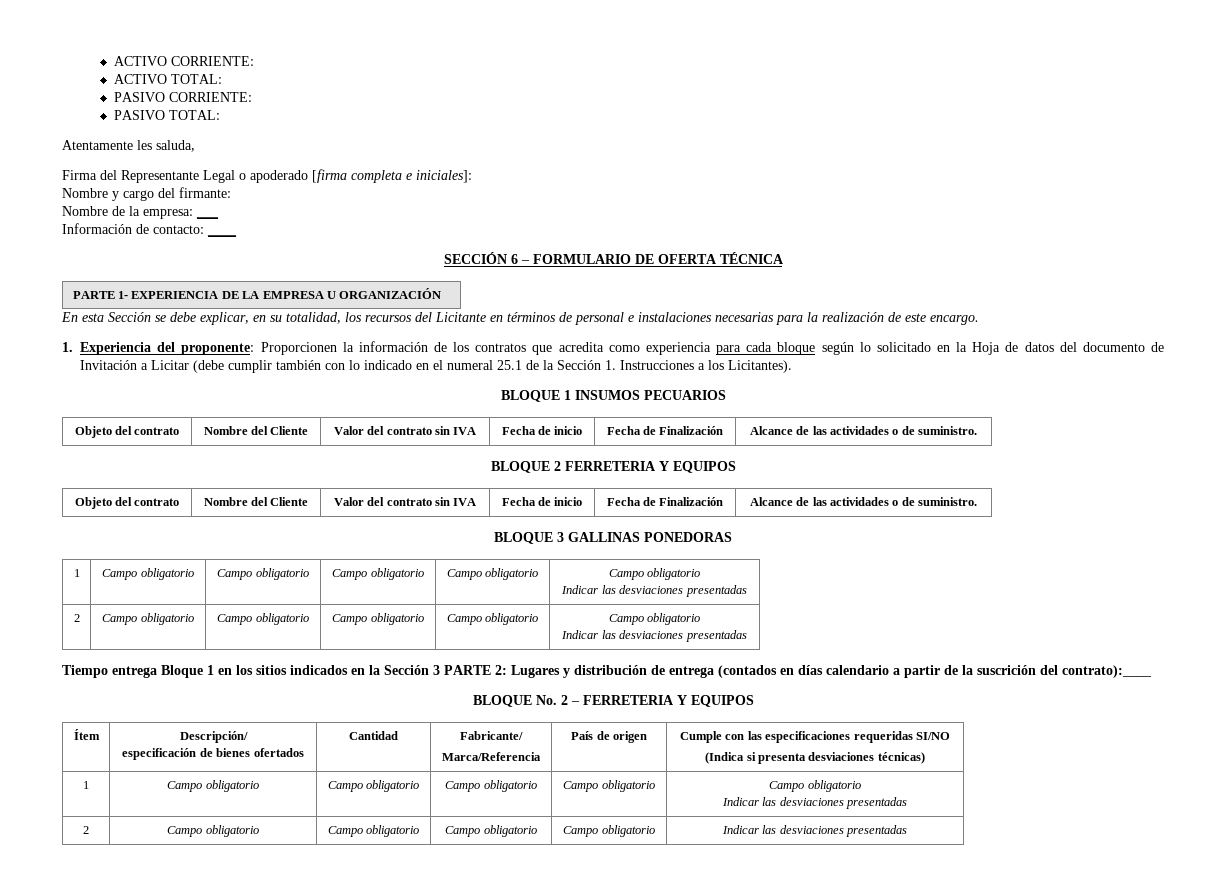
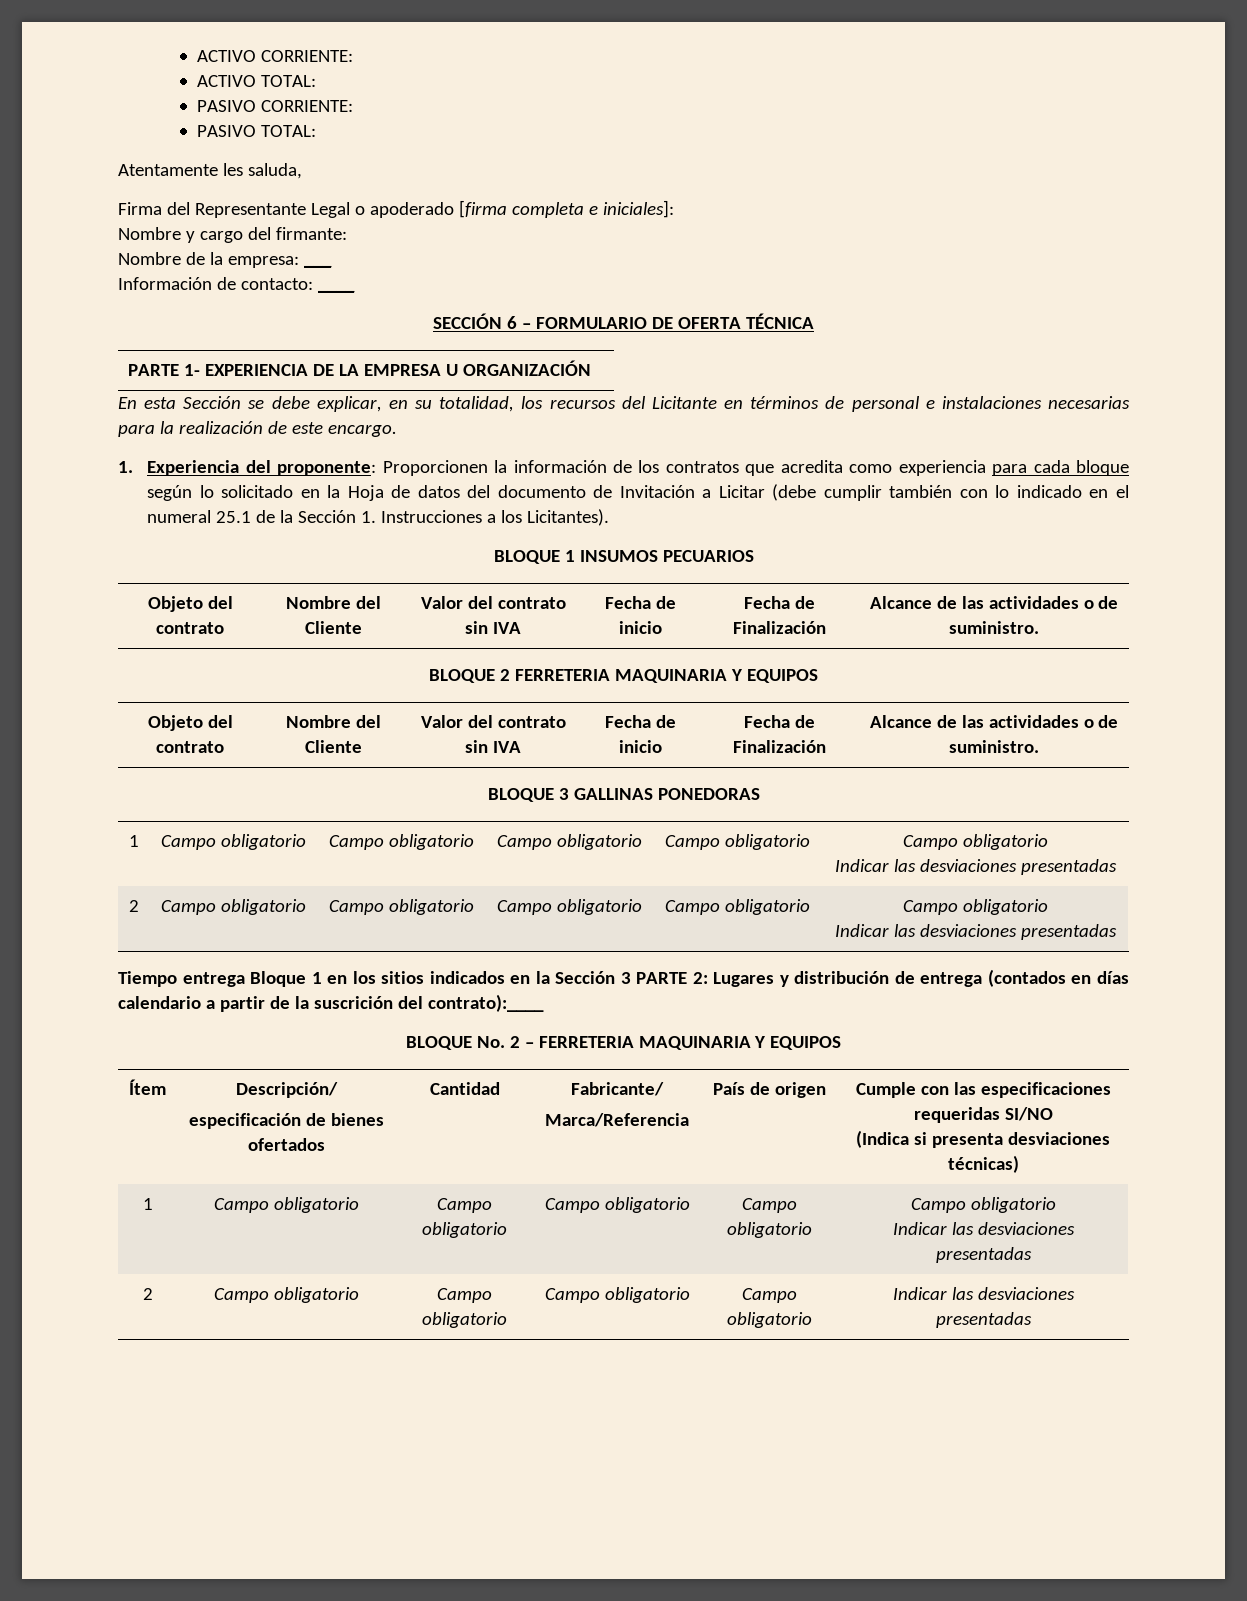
- BLOQUE 2 FERRETERIA Y EQUIPOS
+ BLOQUE 2 FERRETERIA MAQUINARIA Y EQUIPOS
- BLOQUE No. 2 – FERRETERIA Y EQUIPOS
+ BLOQUE No. 2 – FERRETERIA MAQUINARIA Y EQUIPOS

